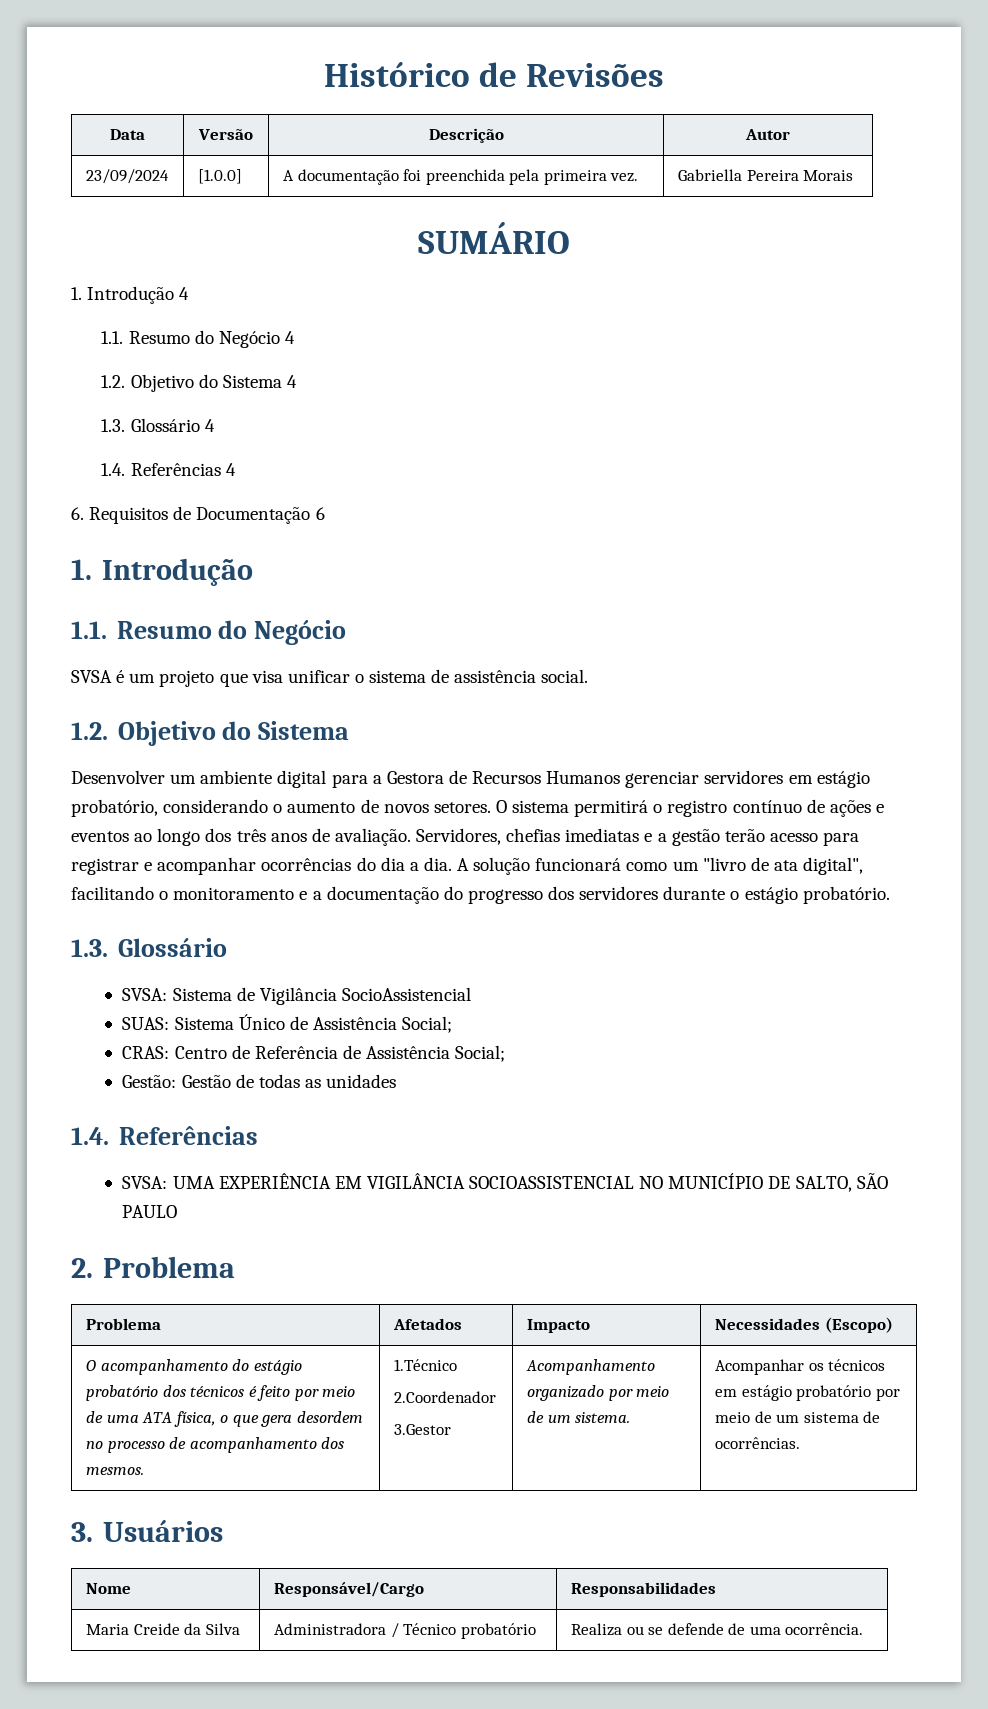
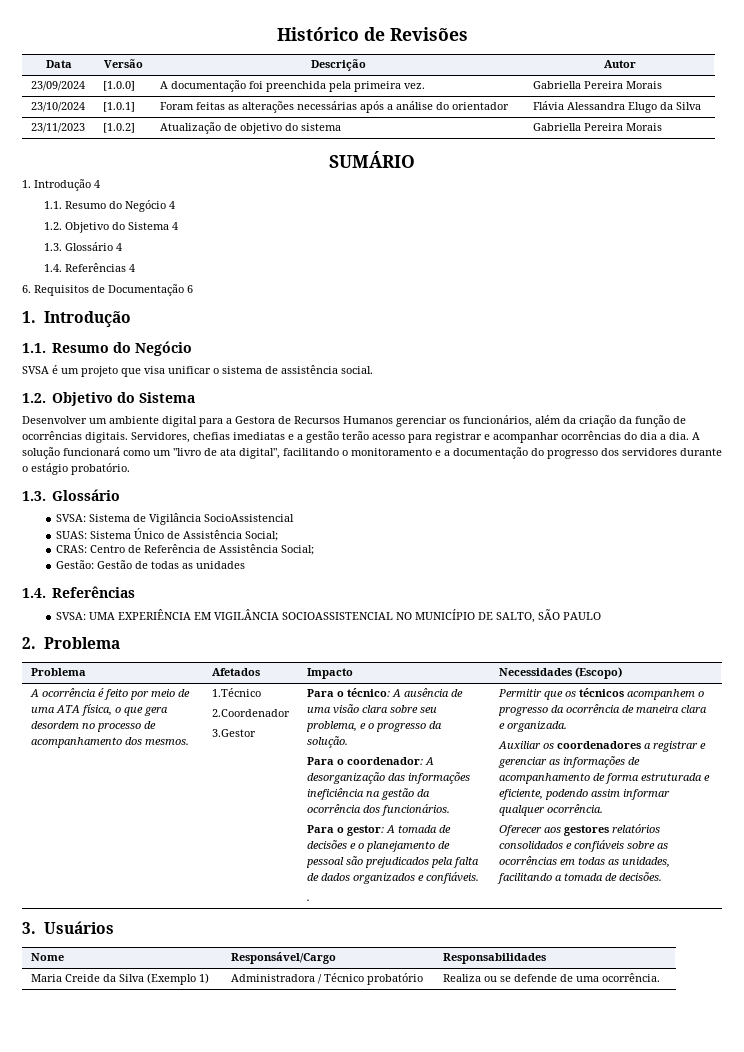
+ 23/10/2024 | [1.0.1] | Foram feitas as alterações necessárias após a análise do orientador | Flávia Alessandra Elugo da Silva
+ 23/11/2023 | [1.0.2] | Atualização de objetivo do sistema | Gabriella Pereira Morais
- Desenvolver um ambiente digital para a Gestora de Recursos Humanos gerenciar servidores em estágio probatório, considerando o aumento de novos setores. O sistema permitirá o registro contínuo de ações e eventos ao longo dos três anos de avaliação.
+ Desenvolver um ambiente digital para a Gestora de Recursos Humanos gerenciar os funcionários, além da criação da função de ocorrências digitais.
- O acompanhamento do estágio probatório dos técnicos é feito por meio de uma ATA física, o que gera desordem no processo de acompanhamento dos mesmos.
+ A ocorrência é feito por meio de uma ATA física, o que gera desordem no processo de acompanhamento dos mesmos.
- Acompanhamento organizado por meio de um sistema. | Acompanhar os técnicos em estágio probatório por meio de um sistema de ocorrências.
+ Para o técnico: A ausência de uma visão clara sobre seu problema, e o progresso da solução.
+ Para o coordenador: A desorganização das informações ineficiência na gestão da ocorrência dos funcionários.
+ Para o gestor: A tomada de decisões e o planejamento de pessoal são prejudicados pela falta de dados organizados e confiáveis.
+ . | Permitir que os técnicos acompanhem o progresso da ocorrência de maneira clara e organizada.
+ Auxiliar os coordenadores a registrar e gerenciar as informações de acompanhamento de forma estruturada e eficiente, podendo assim informar qualquer ocorrência.
+ Oferecer aos gestores relatórios consolidados e confiáveis sobre as ocorrências em todas as unidades, facilitando a tomada de decisões.
- Maria Creide da Silva | Administradora / Técnico probatório | Realiza ou se defende de uma ocorrência.
+ Maria Creide da Silva (Exemplo 1) | Administradora / Técnico probatório | Realiza ou se defende de uma ocorrência.

